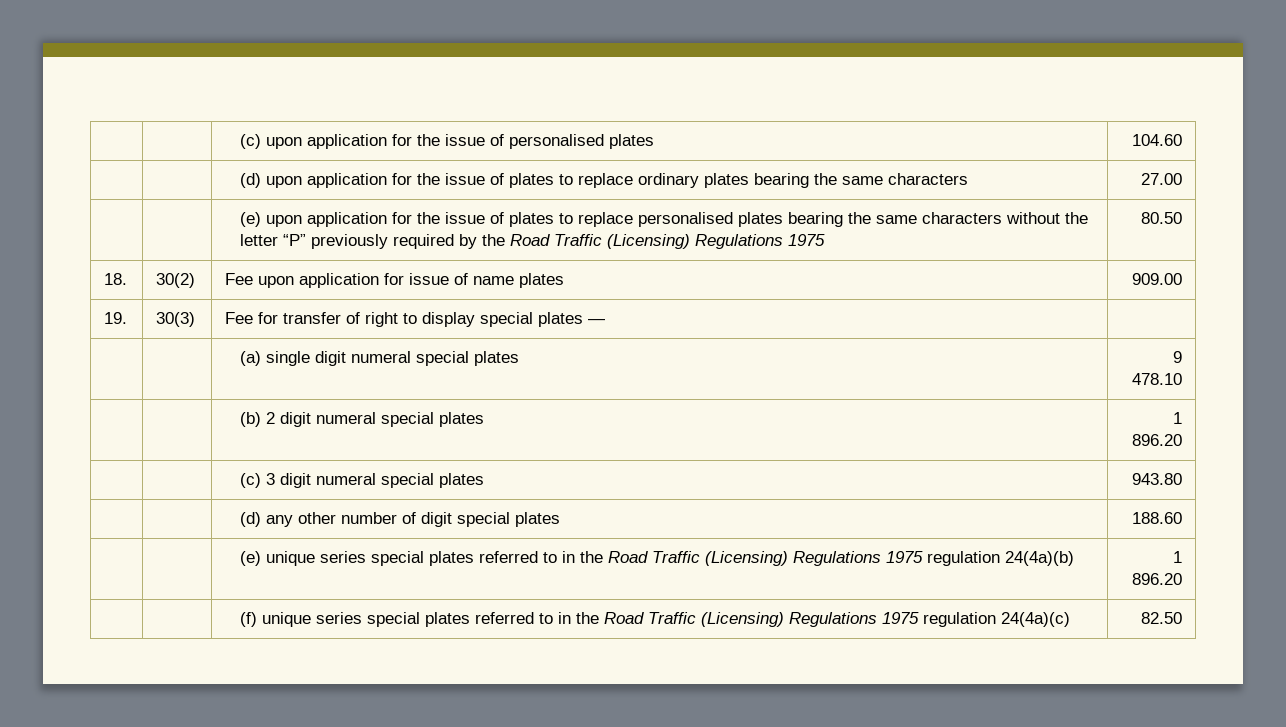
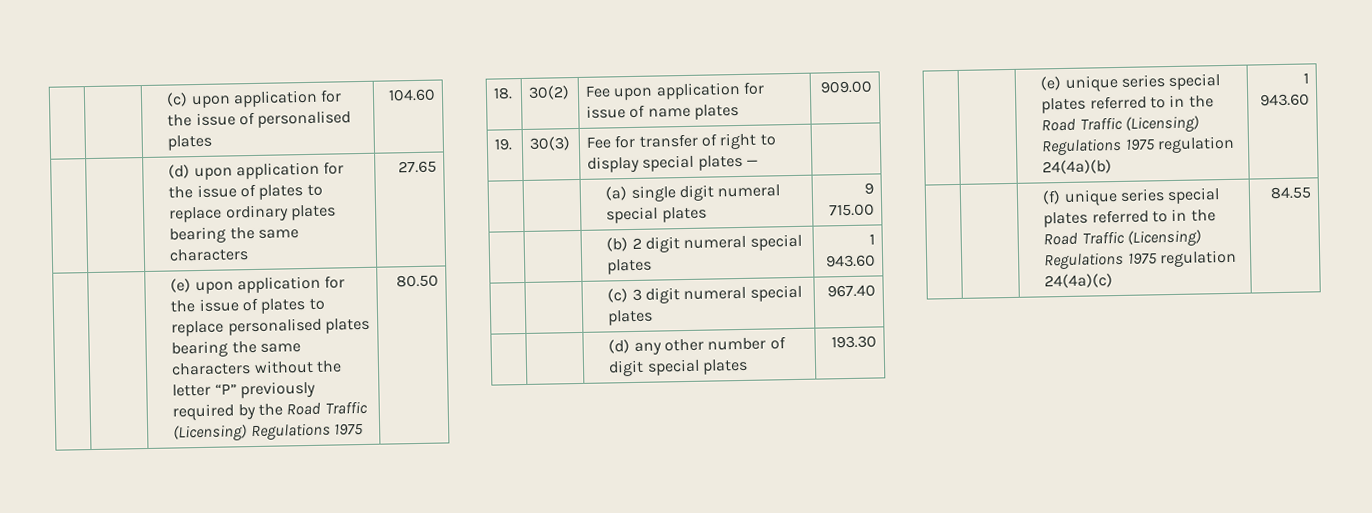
- | | (d) upon application for the issue of plates to replace ordinary plates bearing the same characters | 27.00
+ | | (d) upon application for the issue of plates to replace ordinary plates bearing the same characters | 27.65
- | | (a) single digit numeral special plates | 9 478.10
+ | | (a) single digit numeral special plates | 9 715.00
- | | (b) 2 digit numeral special plates | 1 896.20
+ | | (b) 2 digit numeral special plates | 1 943.60
- | | (c) 3 digit numeral special plates | 943.80
+ | | (c) 3 digit numeral special plates | 967.40
- | | (d) any other number of digit special plates | 188.60
+ | | (d) any other number of digit special plates | 193.30
- | | (e) unique series special plates referred to in the Road Traffic (Licensing) Regulations 1975 regulation 24(4a)(b) | 1 896.20
+ | | (e) unique series special plates referred to in the Road Traffic (Licensing) Regulations 1975 regulation 24(4a)(b) | 1 943.60
- | | (f) unique series special plates referred to in the Road Traffic (Licensing) Regulations 1975 regulation 24(4a)(c) | 82.50
+ | | (f) unique series special plates referred to in the Road Traffic (Licensing) Regulations 1975 regulation 24(4a)(c) | 84.55

